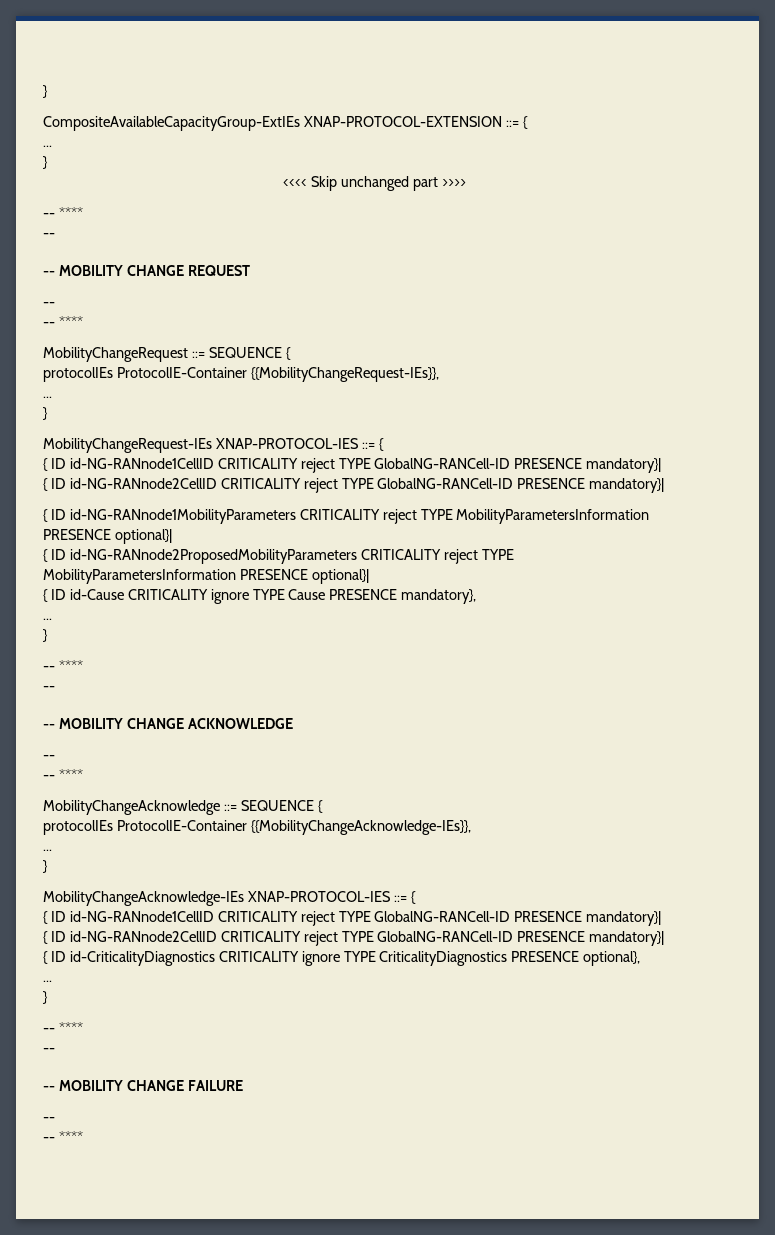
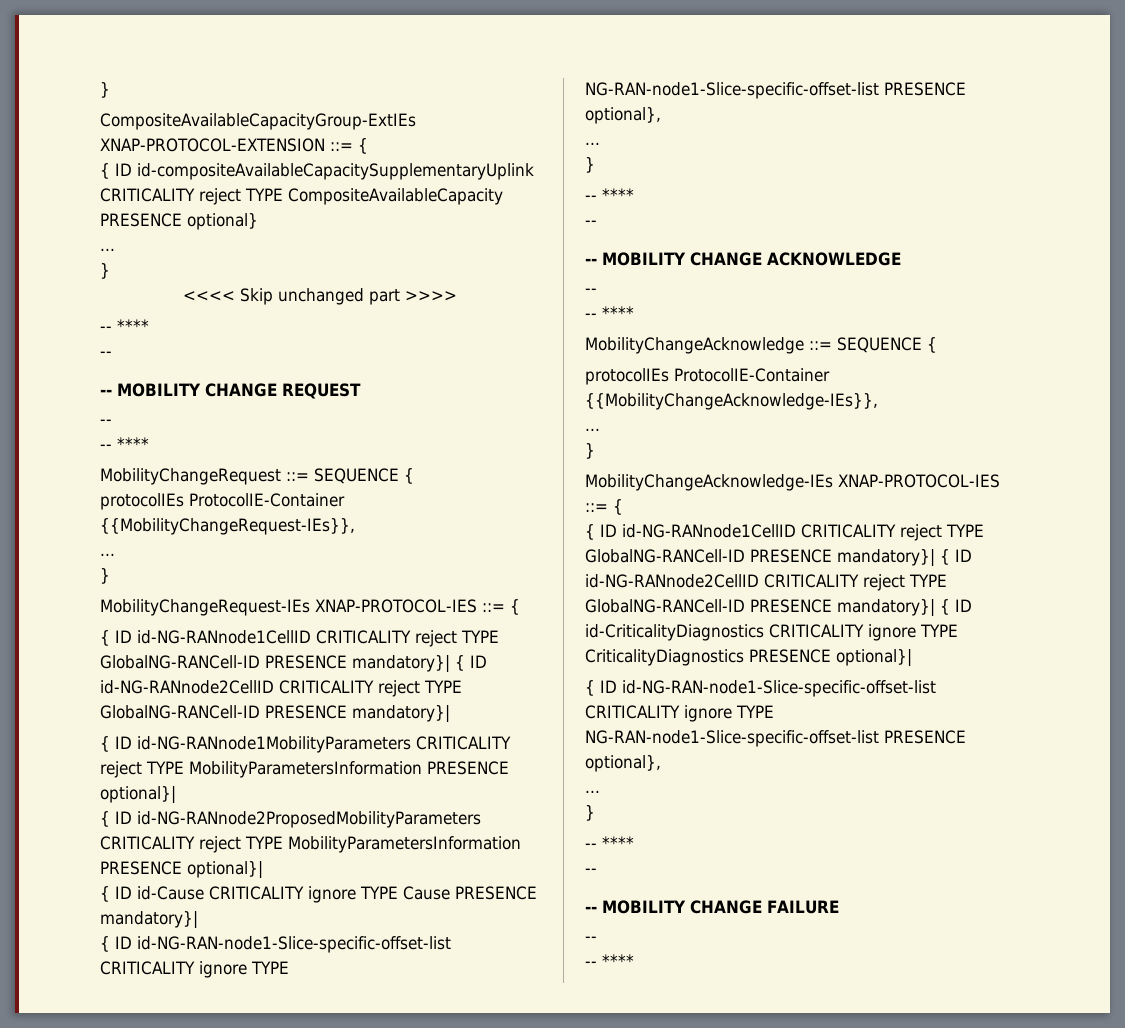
+ { ID id-compositeAvailableCapacitySupplementaryUplink CRITICALITY reject TYPE CompositeAvailableCapacity PRESENCE optional}
  MobilityChangeRequest-IEs XNAP-PROTOCOL-IES ::= {
- { ID id-NG-RANnode1CellID CRITICALITY reject TYPE GlobalNG-RANCell-ID PRESENCE mandatory}|
- { ID id-NG-RANnode2CellID CRITICALITY reject TYPE GlobalNG-RANCell-ID PRESENCE mandatory}|
+ { ID id-NG-RANnode1CellID CRITICALITY reject TYPE GlobalNG-RANCell-ID PRESENCE mandatory}| { ID id-NG-RANnode2CellID CRITICALITY reject TYPE GlobalNG-RANCell-ID PRESENCE mandatory}|
- { ID id-Cause CRITICALITY ignore TYPE Cause PRESENCE mandatory},
+ { ID id-Cause CRITICALITY ignore TYPE Cause PRESENCE mandatory}|
+ { ID id-NG-RAN-node1-Slice-specific-offset-list CRITICALITY ignore TYPE NG-RAN-node1-Slice-specific-offset-list PRESENCE optional},
  MobilityChangeAcknowledge-IEs XNAP-PROTOCOL-IES ::= {
- { ID id-NG-RANnode1CellID CRITICALITY reject TYPE GlobalNG-RANCell-ID PRESENCE mandatory}|
- { ID id-NG-RANnode2CellID CRITICALITY reject TYPE GlobalNG-RANCell-ID PRESENCE mandatory}|
- { ID id-CriticalityDiagnostics CRITICALITY ignore TYPE CriticalityDiagnostics PRESENCE optional},
+ { ID id-NG-RANnode1CellID CRITICALITY reject TYPE GlobalNG-RANCell-ID PRESENCE mandatory}| { ID id-NG-RANnode2CellID CRITICALITY reject TYPE GlobalNG-RANCell-ID PRESENCE mandatory}| { ID id-CriticalityDiagnostics CRITICALITY ignore TYPE CriticalityDiagnostics PRESENCE optional}|
+ { ID id-NG-RAN-node1-Slice-specific-offset-list CRITICALITY ignore TYPE NG-RAN-node1-Slice-specific-offset-list PRESENCE optional},

